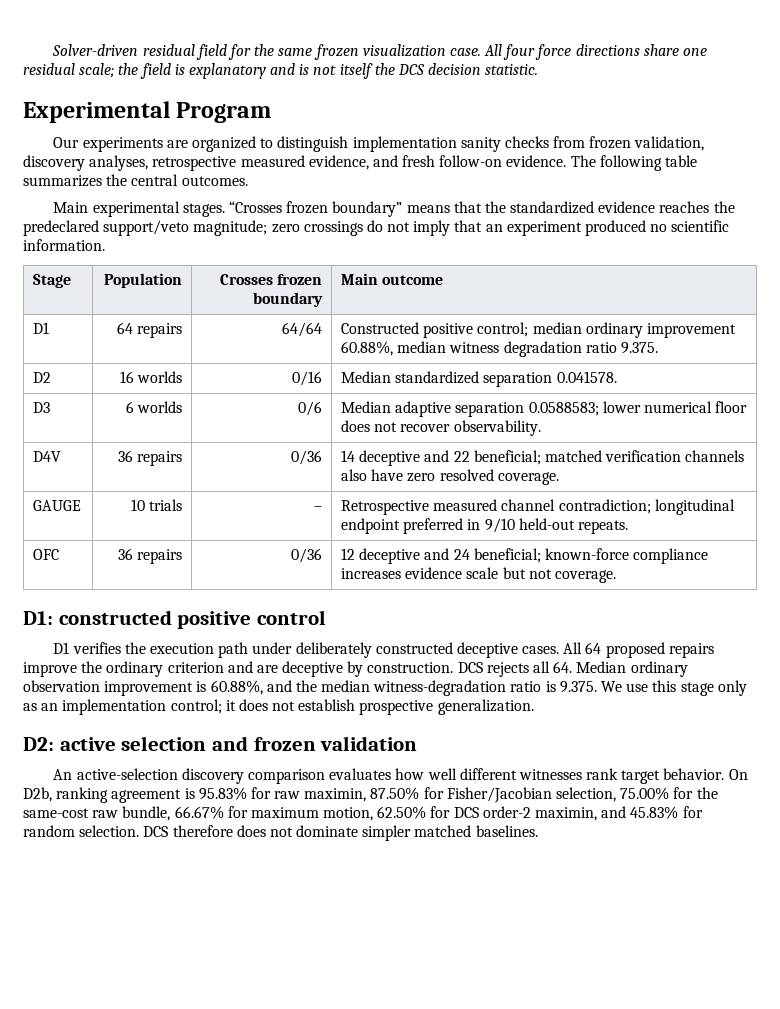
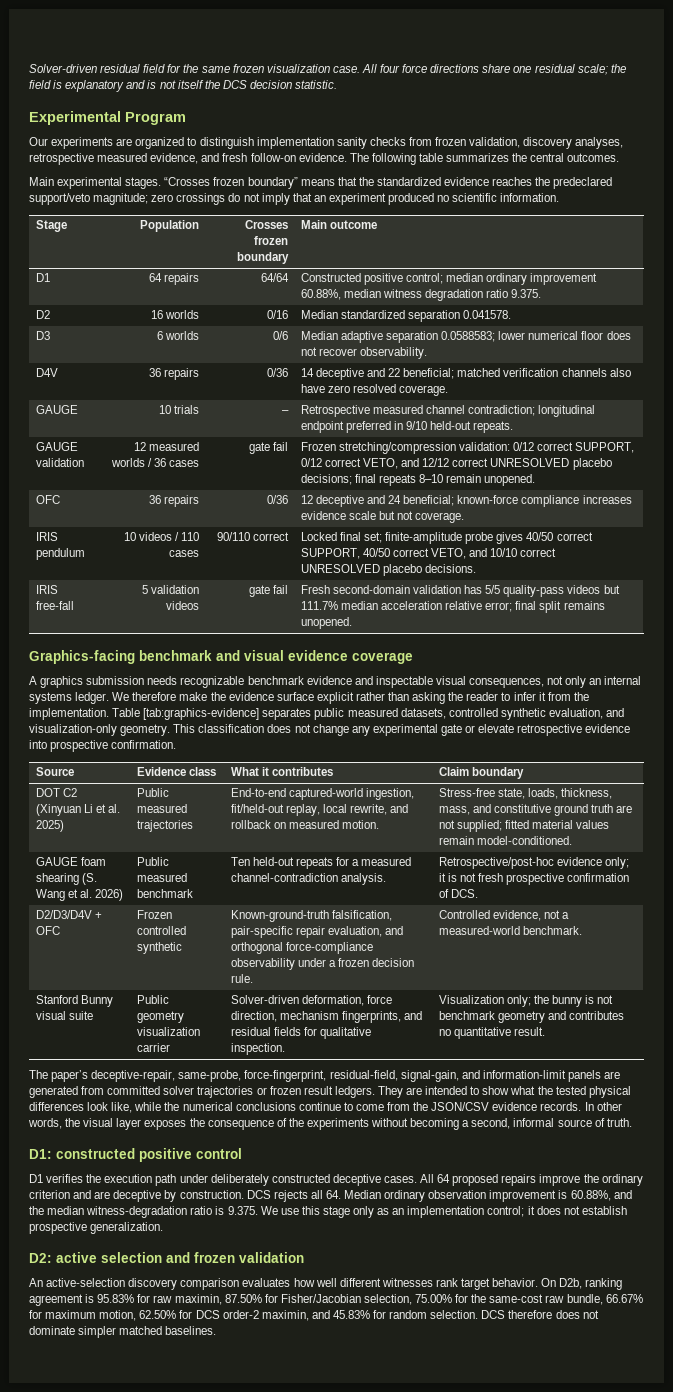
+ GAUGE validation | 12 measured worlds / 36 cases | gate fail | Frozen stretching/compression validation: 0/12 correct SUPPORT, 0/12 correct VETO, and 12/12 correct UNRESOLVED placebo decisions; final repeats 8–10 remain unopened.
+ IRIS pendulum | 10 videos / 110 cases | 90/110 correct | Locked final set; finite-amplitude probe gives 40/50 correct SUPPORT, 40/50 correct VETO, and 10/10 correct UNRESOLVED placebo decisions.
+ IRIS free-fall | 5 validation videos | gate fail | Fresh second-domain validation has 5/5 quality-pass videos but 111.7% median acceleration relative error; final split remains unopened.
+ Graphics-facing benchmark and visual evidence coverage
+ A graphics submission needs recognizable benchmark evidence and inspectable visual consequences, not only an internal systems ledger. We therefore make the evidence surface explicit rather than asking the reader to infer it from the implementation. Table [tab:graphics-evidence] separates public measured datasets, controlled synthetic evaluation, and visualization-only geometry. This classification does not change any experimental gate or elevate retrospective evidence into prospective confirmation.
+ Source | Evidence class | What it contributes | Claim boundary
+ DOT C2 (Xinyuan Li et al. 2025) | Public measured trajectories | End-to-end captured-world ingestion, fit/held-out replay, local rewrite, and rollback on measured motion. | Stress-free state, loads, thickness, mass, and constitutive ground truth are not supplied; fitted material values remain model-conditioned.
+ GAUGE foam shearing (S. Wang et al. 2026) | Public measured benchmark | Ten held-out repeats for a measured channel-contradiction analysis. | Retrospective/post-hoc evidence only; it is not fresh prospective confirmation of DCS.
+ D2/D3/D4V + OFC | Frozen controlled synthetic | Known-ground-truth falsification, pair-specific repair evaluation, and orthogonal force-compliance observability under a frozen decision rule. | Controlled evidence, not a measured-world benchmark.
+ Stanford Bunny visual suite | Public geometry visualization carrier | Solver-driven deformation, force direction, mechanism fingerprints, and residual fields for qualitative inspection. | Visualization only; the bunny is not benchmark geometry and contributes no quantitative result.
+ The paper’s deceptive-repair, same-probe, force-fingerprint, residual-field, signal-gain, and information-limit panels are generated from committed solver trajectories or frozen result ledgers. They are intended to show what the tested physical differences look like, while the numerical conclusions continue to come from the JSON/CSV evidence records. In other words, the visual layer exposes the consequence of the experiments without becoming a second, informal source of truth.

